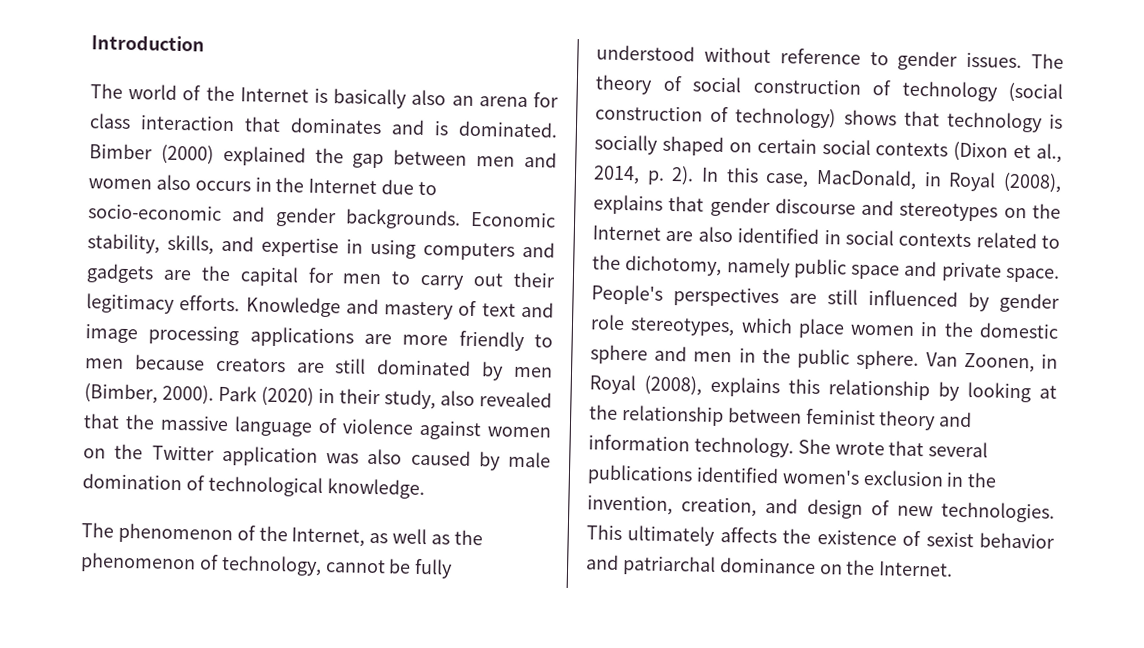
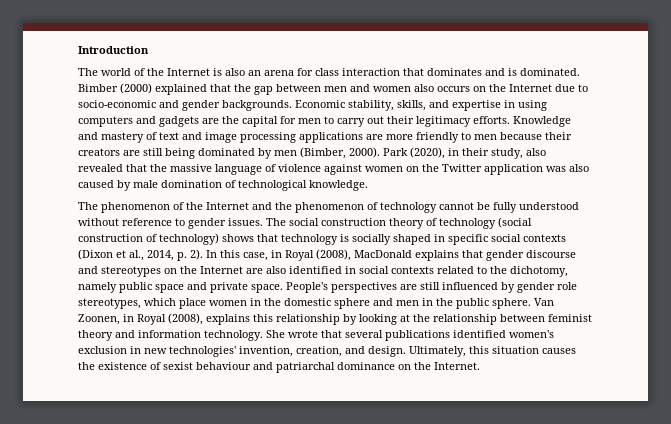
- The world of the Internet is basically also an arena for class interaction that dominates and is dominated.
+ The world of the Internet is also an arena for class interaction that dominates and is dominated.
- Bimber (2000) explained the gap between men and women also occurs in the Internet due to socio-economic and gender backgrounds.
+ Bimber (2000) explained that the gap between men and women also occurs on the Internet due to socio-economic and gender backgrounds.
- Knowledge and mastery of text and image processing applications are more friendly to men because creators are still dominated by men (Bimber, 2000).
+ Knowledge and mastery of text and image processing applications are more friendly to men because their creators are still being dominated by men (Bimber, 2000).
- Park (2020) in their study, also revealed that the massive language of violence against women on the Twitter application was also caused by male domination of technological knowledge.
+ Park (2020), in their study, also revealed that the massive language of violence against women on the Twitter application was also caused by male domination of technological knowledge.
- The phenomenon of the Internet, as well as the phenomenon of technology, cannot be fully understood without reference to gender issues.
+ The phenomenon of the Internet and the phenomenon of technology cannot be fully understood without reference to gender issues.
- The theory of social construction of technology (social construction of technology) shows that technology is socially shaped on certain social contexts (Dixon et al., 2014, p. 2).
+ The social construction theory of technology (social construction of technology) shows that technology is socially shaped in specific social contexts (Dixon et al., 2014, p. 2).
- In this case, MacDonald, in Royal (2008), explains that gender discourse and stereotypes on the Internet are also identified in social contexts related to the dichotomy, namely public space and private space.
+ In this case, in Royal (2008), MacDonald explains that gender discourse and stereotypes on the Internet are also identified in social contexts related to the dichotomy, namely public space and private space.
- She wrote that several publications identified women's exclusion in the invention, creation, and design of new technologies. This ultimately affects the existence of sexist behavior and patriarchal dominance on the Internet.
+ She wrote that several publications identified women's exclusion in new technologies' invention, creation, and design. Ultimately, this situation causes the existence of sexist behaviour and patriarchal dominance on the Internet.

